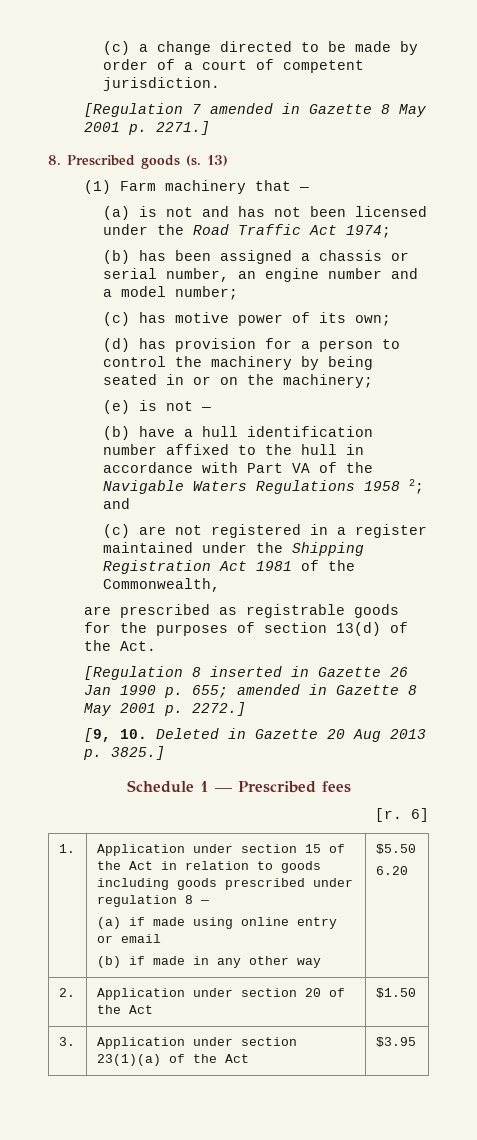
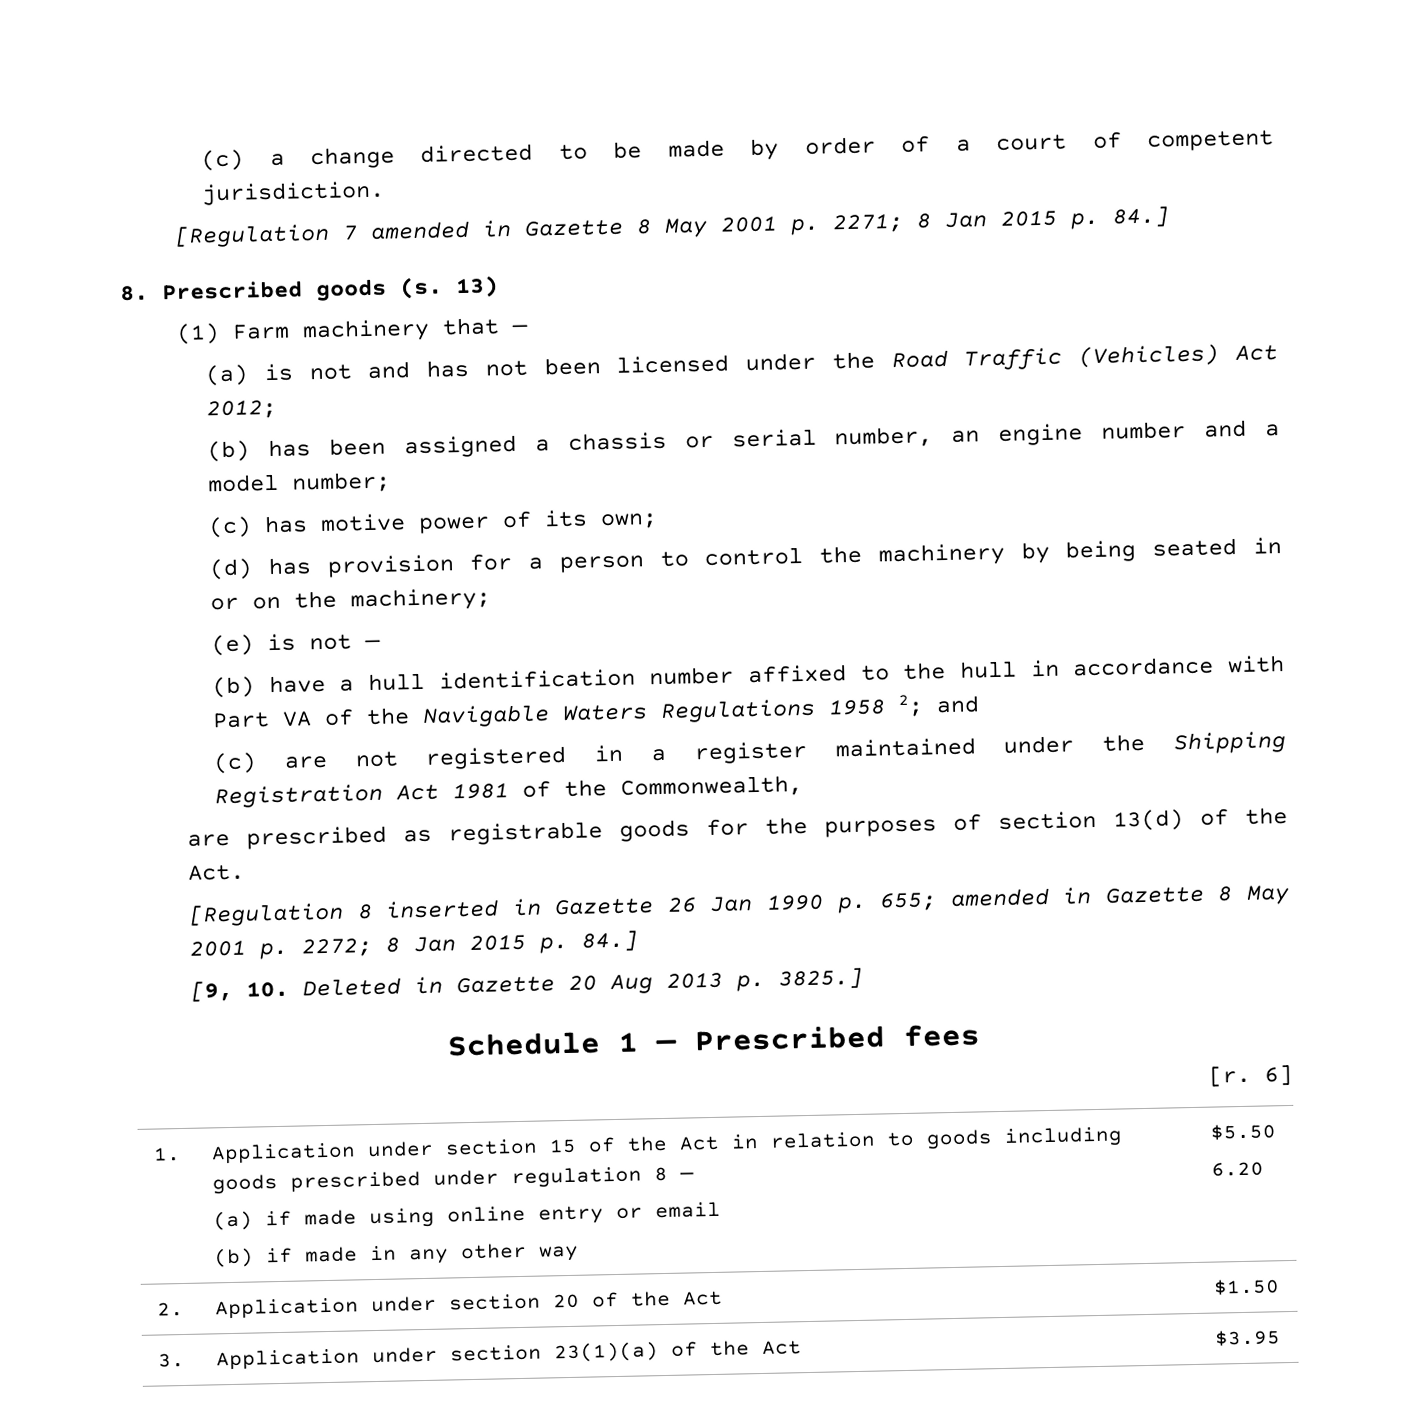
- [Regulation 7 amended in Gazette 8 May 2001 p. 2271.]
+ [Regulation 7 amended in Gazette 8 May 2001 p. 2271; 8 Jan 2015 p. 84.]
- (a) is not and has not been licensed under the Road Traffic Act 1974;
+ (a) is not and has not been licensed under the Road Traffic (Vehicles) Act 2012;
- [Regulation 8 inserted in Gazette 26 Jan 1990 p. 655; amended in Gazette 8 May 2001 p. 2272.]
+ [Regulation 8 inserted in Gazette 26 Jan 1990 p. 655; amended in Gazette 8 May 2001 p. 2272; 8 Jan 2015 p. 84.]

